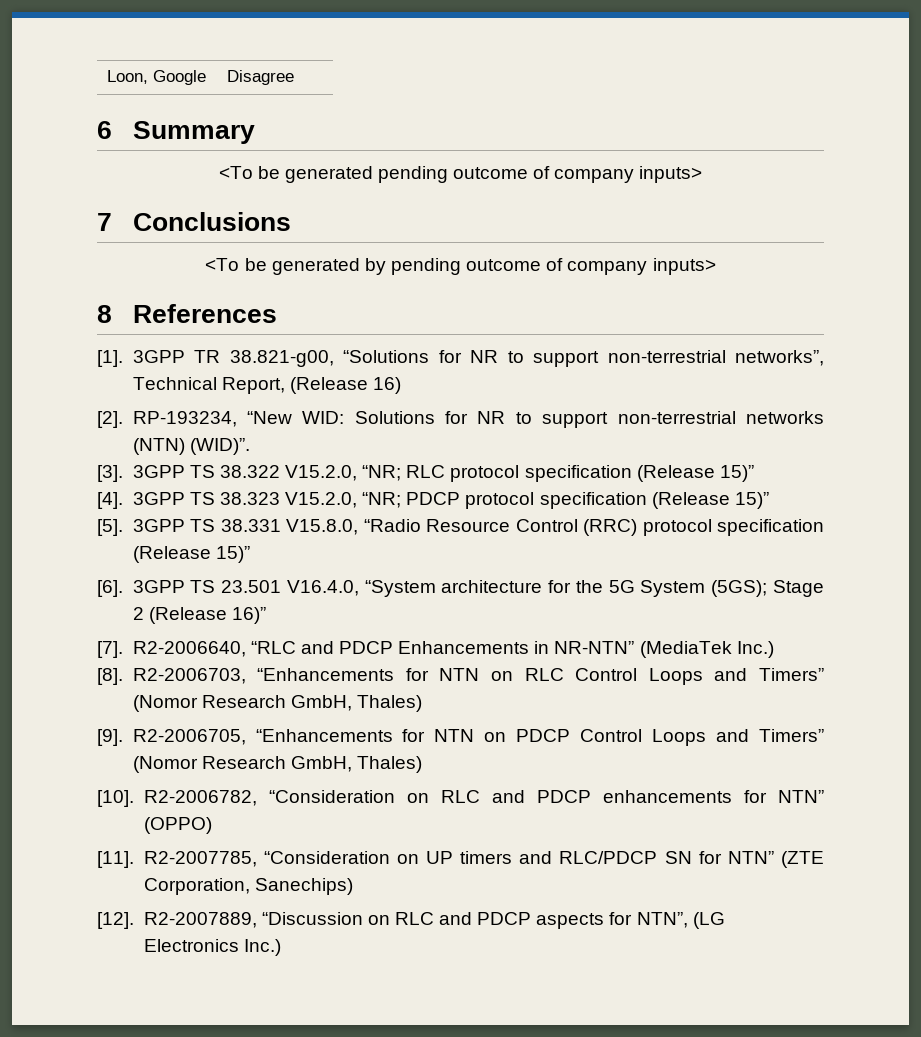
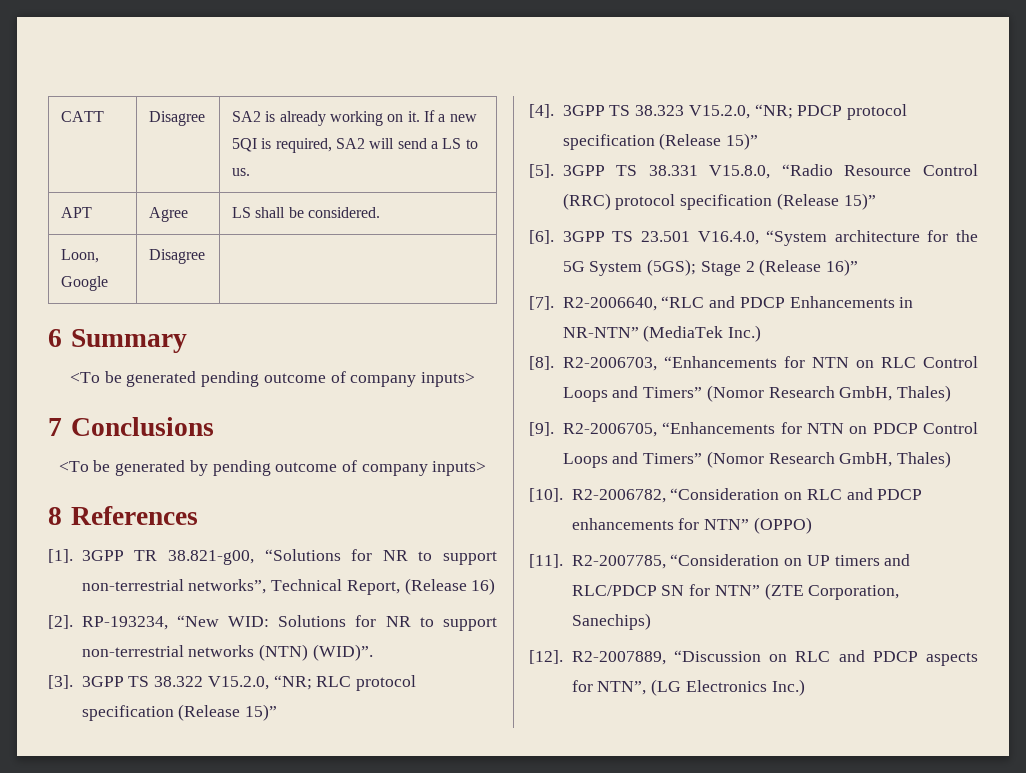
+ CATT | Disagree | SA2 is already working on it. If a new 5QI is required, SA2 will send a LS to us.
+ APT | Agree | LS shall be considered.

